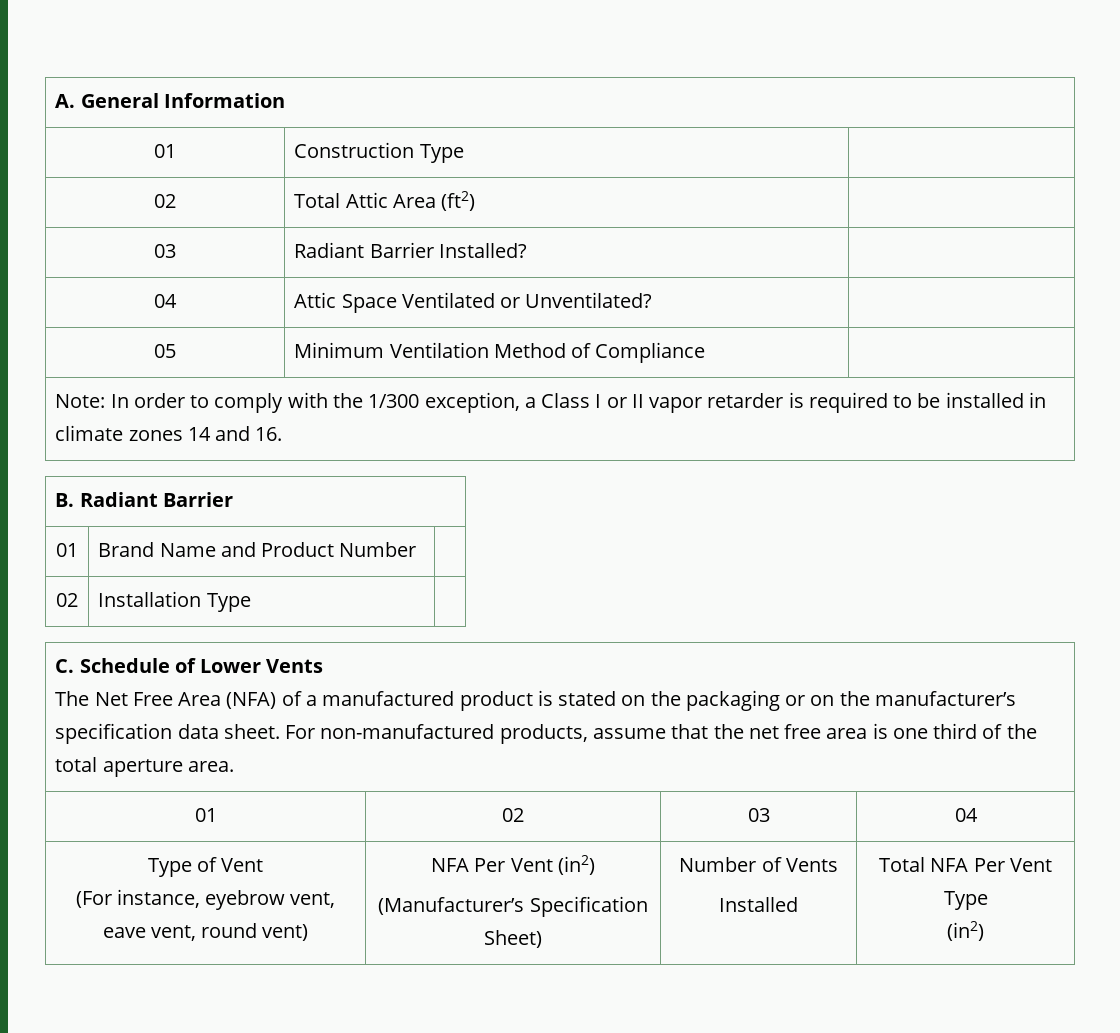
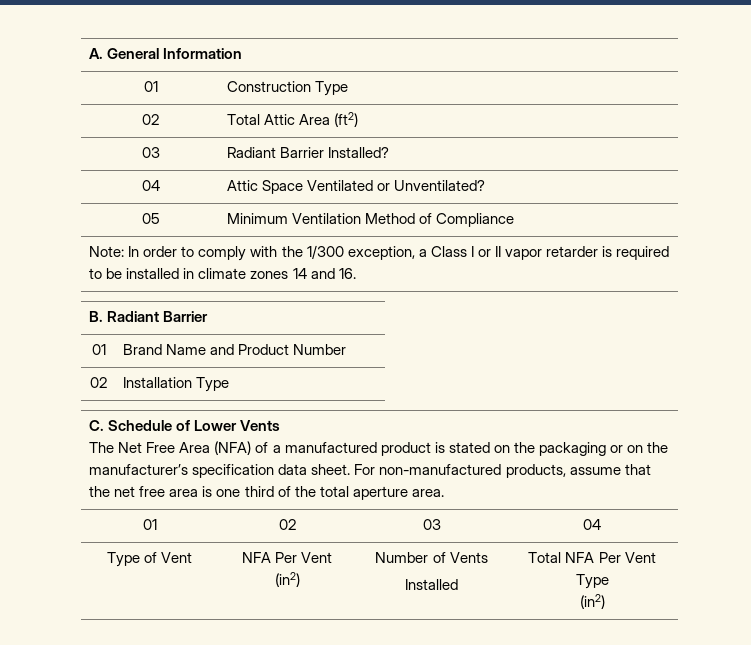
- Type of Vent
- (For instance, eyebrow vent, eave vent, round vent) | NFA Per Vent (in2)
- (Manufacturer’s Specification Sheet) | Number of Vents
+ Type of Vent | NFA Per Vent
+ (in2) | Number of Vents

